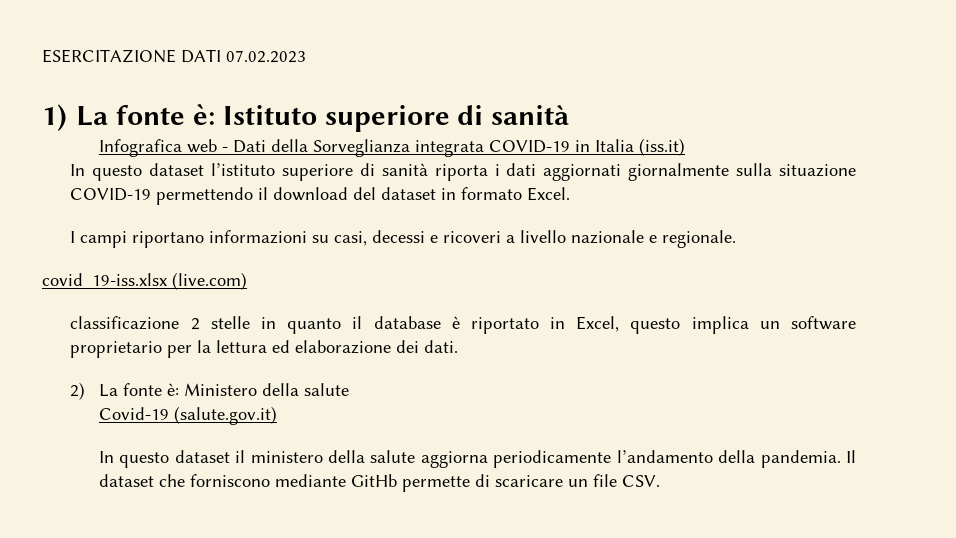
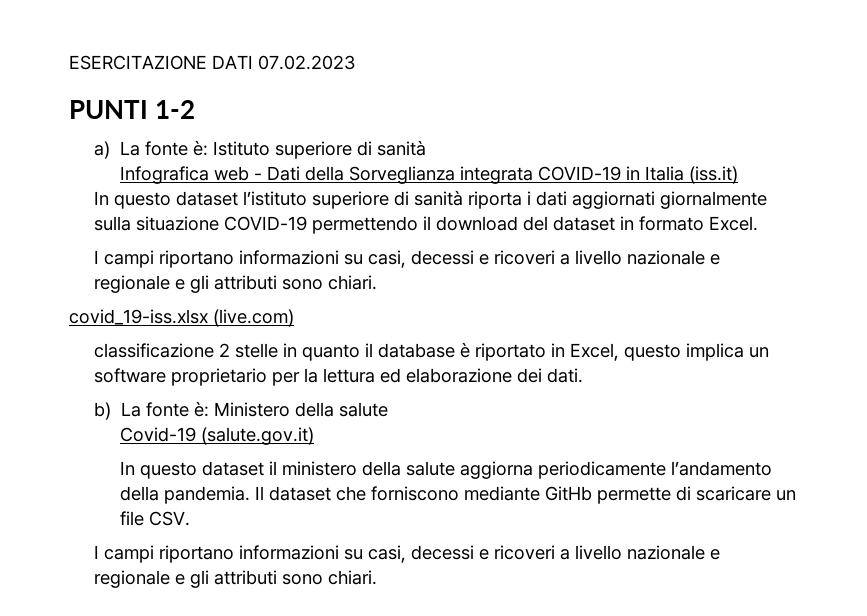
- 1) La fonte è: Istituto superiore di sanità
+ PUNTI 1-2
+ a) La fonte è: Istituto superiore di sanità
  In questo dataset l’istituto superiore di sanità riporta i dati aggiornati giornalmente sulla situazione COVID-19 permettendo il download del dataset in formato Excel.
- I campi riportano informazioni su casi, decessi e ricoveri a livello nazionale e regionale.
+ I campi riportano informazioni su casi, decessi e ricoveri a livello nazionale e regionale e gli attributi sono chiari.
- 2) La fonte è: Ministero della salute
+ b) La fonte è: Ministero della salute
  Il dataset che forniscono mediante GitHb permette di scaricare un file CSV.
+ I campi riportano informazioni su casi, decessi e ricoveri a livello nazionale e regionale e gli attributi sono chiari.

